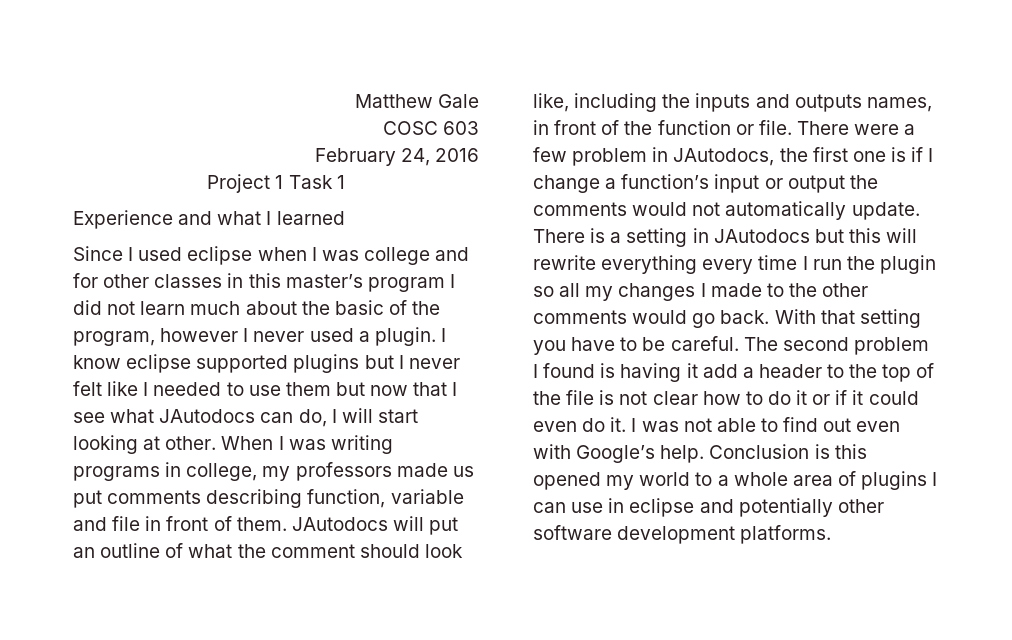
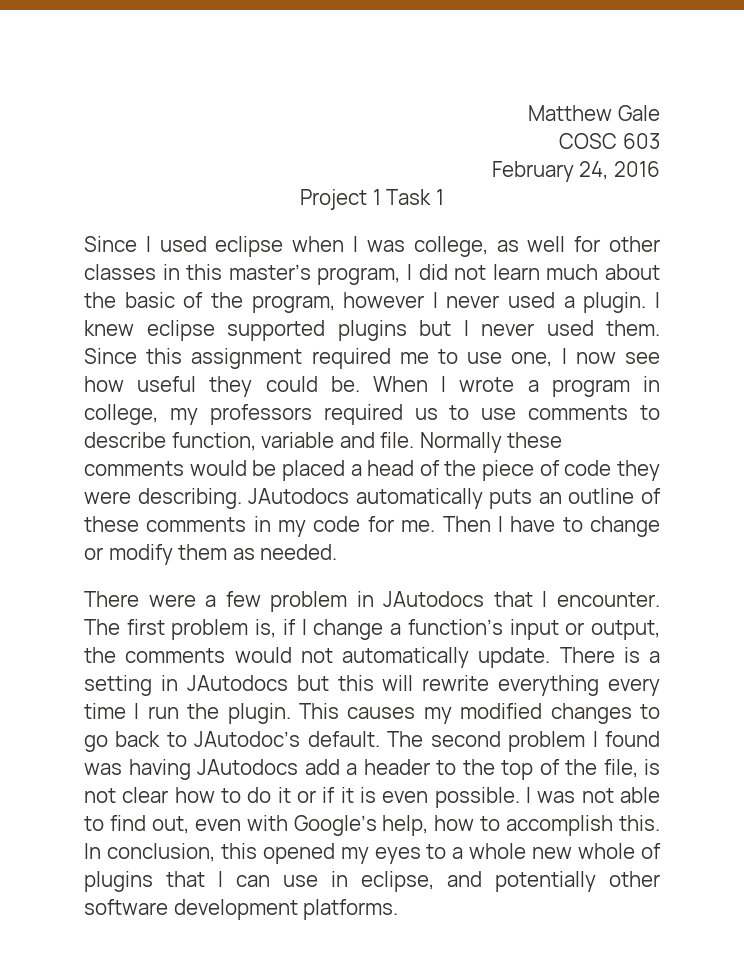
- Experience and what I learned
- Since I used eclipse when I was college and for other classes in this master’s program I did not learn much about the basic of the program, however I never used a plugin.
+ Since I used eclipse when I was college, as well for other classes in this master’s program, I did not learn much about the basic of the program, however I never used a plugin.
- I know eclipse supported plugins but I never felt like I needed to use them but now that I see what JAutodocs can do, I will start looking at other. When I was writing programs in college, my professors made us put comments describing function, variable and file in front of them. JAutodocs will put an outline of what the comment should look like, including the inputs and outputs names, in front of the function or file. There were a few problem in JAutodocs, the first one is if I change a function’s input or output the comments would not automatically update.
+ I knew eclipse supported plugins but I never used them. Since this assignment required me to use one, I now see how useful they could be. When I wrote a program in college, my professors required us to use comments to describe function, variable and file. Normally these comments would be placed a head of the piece of code they were describing. JAutodocs automatically puts an outline of these comments in my code for me. Then I have to change or modify them as needed.
+ There were a few problem in JAutodocs that I encounter. The first problem is, if I change a function’s input or output, the comments would not automatically update.
- There is a setting in JAutodocs but this will rewrite everything every time I run the plugin so all my changes I made to the other comments would go back. With that setting you have to be careful.
+ There is a setting in JAutodocs but this will rewrite everything every time I run the plugin. This causes my modified changes to go back to JAutodoc’s default.
- The second problem I found is having it add a header to the top of the file is not clear how to do it or if it could even do it.
+ The second problem I found was having JAutodocs add a header to the top of the file, is not clear how to do it or if it is even possible.
- I was not able to find out even with Google’s help. Conclusion is this opened my world to a whole area of plugins I can use in eclipse and potentially other software development platforms.
+ I was not able to find out, even with Google’s help, how to accomplish this. In conclusion, this opened my eyes to a whole new whole of plugins that I can use in eclipse, and potentially other software development platforms.

